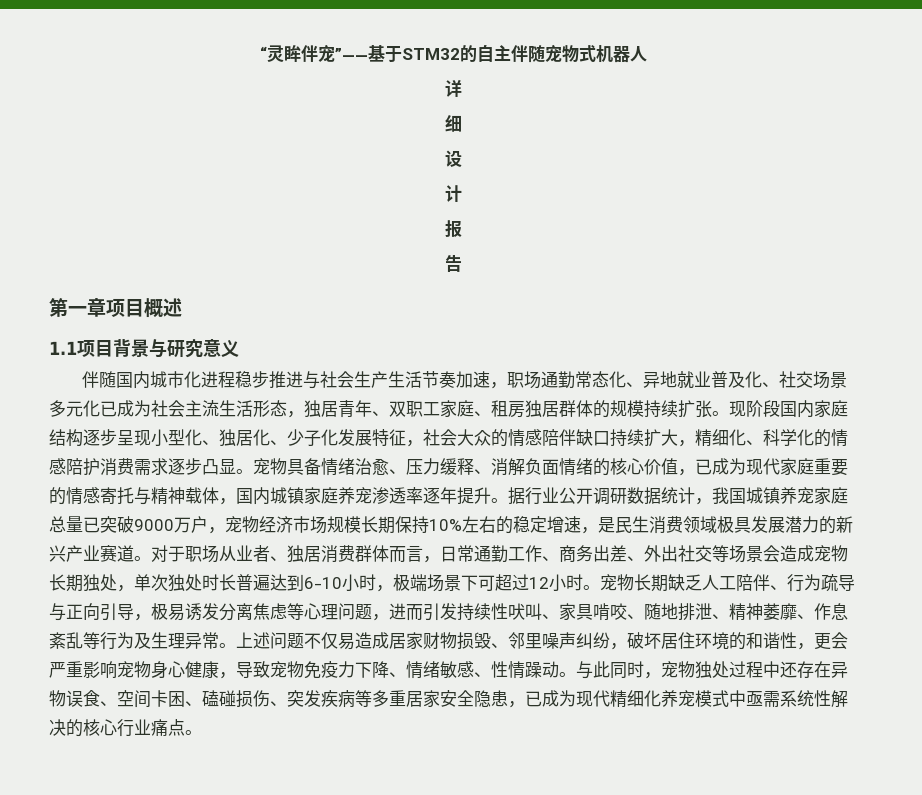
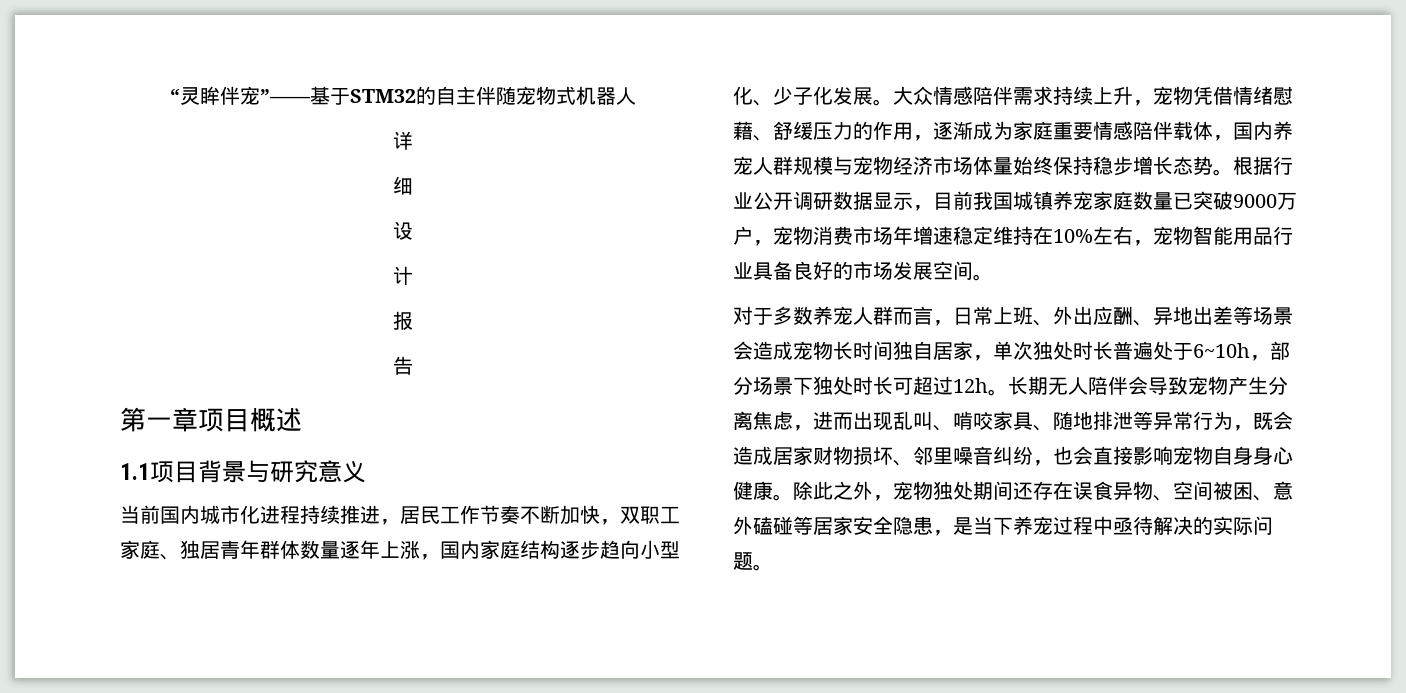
- 伴随国内城市化进程稳步推进与社会生产生活节奏加速，职场通勤常态化、异地就业普及化、社交场景多元化已成为社会主流生活形态，独居青年、双职工家庭、租房独居群体的规模持续扩张。现阶段国内家庭结构逐步呈现小型化、独居化、少子化发展特征，社会大众的情感陪伴缺口持续扩大，精细化、科学化的情感陪护消费需求逐步凸显。宠物具备情绪治愈、压力缓释、消解负面情绪的核心价值，已成为现代家庭重要的情感寄托与精神载体，国内城镇家庭养宠渗透率逐年提升。据行业公开调研数据统计，我国城镇养宠家庭总量已突破9000万户，宠物经济市场规模长期保持10%左右的稳定增速，是民生消费领域极具发展潜力的新兴产业赛道。对于职场从业者、独居消费群体而言，日常通勤工作、商务出差、外出社交等场景会造成宠物长期独处，单次独处时长普遍达到6-10小时，极端场景下可超过12小时。宠物长期缺乏人工陪伴、行为疏导与正向引导，极易诱发分离焦虑等心理问题，进而引发持续性吠叫、家具啃咬、随地排泄、精神萎靡、作息紊乱等行为及生理异常。上述问题不仅易造成居家财物损毁、邻里噪声纠纷，破坏居住环境的和谐性，更会严重影响宠物身心健康，导致宠物免疫力下降、情绪敏感、性情躁动。与此同时，宠物独处过程中还存在异物误食、空间卡困、磕碰损伤、突发疾病等多重居家安全隐患，已成为现代精细化养宠模式中亟需系统性解决的核心行业痛点。
+ 当前国内城市化进程持续推进，居民工作节奏不断加快，双职工家庭、独居青年群体数量逐年上涨，国内家庭结构逐步趋向小型化、少子化发展。大众情感陪伴需求持续上升，宠物凭借情绪慰藉、舒缓压力的作用，逐渐成为家庭重要情感陪伴载体，国内养宠人群规模与宠物经济市场体量始终保持稳步增长态势。根据行业公开调研数据显示，目前我国城镇养宠家庭数量已突破9000万户，宠物消费市场年增速稳定维持在10%左右，宠物智能用品行业具备良好的市场发展空间。
+ 对于多数养宠人群而言，日常上班、外出应酬、异地出差等场景会造成宠物长时间独自居家，单次独处时长普遍处于6~10h，部分场景下独处时长可超过12h。长期无人陪伴会导致宠物产生分离焦虑，进而出现乱叫、啃咬家具、随地排泄等异常行为，既会造成居家财物损坏、邻里噪音纠纷，也会直接影响宠物自身身心健康。除此之外，宠物独处期间还存在误食异物、空间被困、意外磕碰等居家安全隐患，是当下养宠过程中亟待解决的实际问题。

